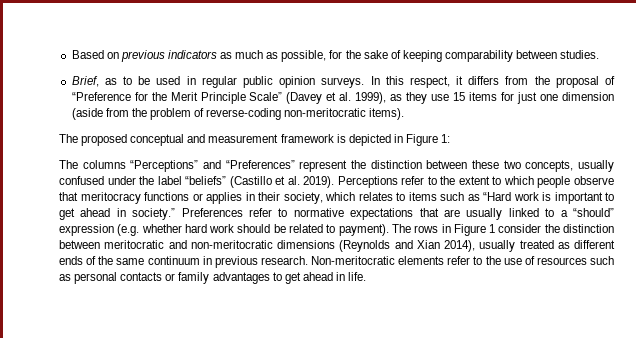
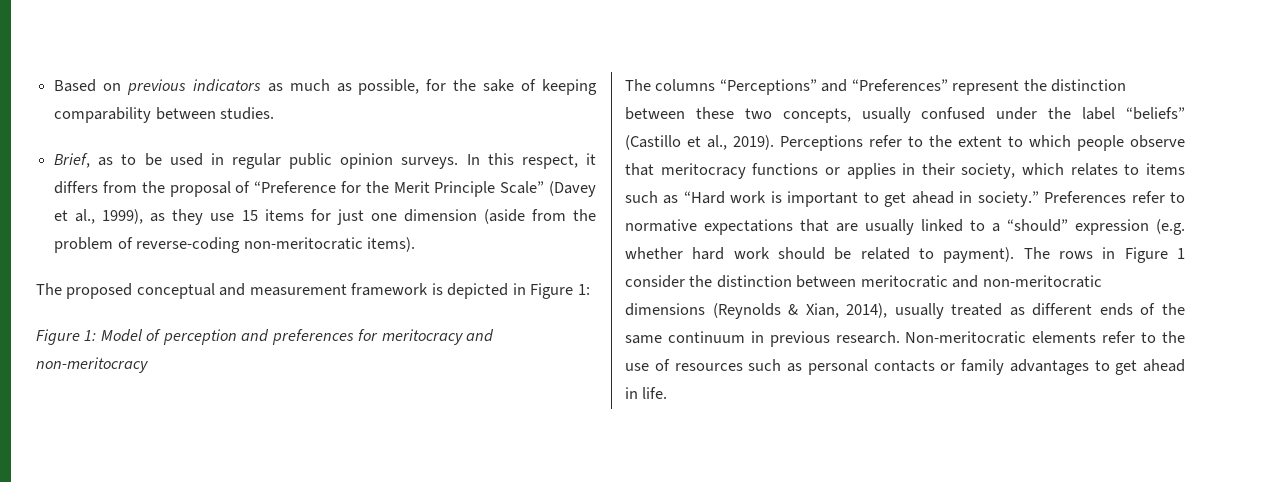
- In this respect, it differs from the proposal of “Preference for the Merit Principle Scale” (Davey et al. 1999), as they use 15 items for just one dimension (aside from the problem of reverse-coding non-meritocratic items).
+ In this respect, it differs from the proposal of “Preference for the Merit Principle Scale” (Davey et al., 1999), as they use 15 items for just one dimension (aside from the problem of reverse-coding non-meritocratic items).
+ Figure 1: Model of perception and preferences for meritocracy and non-meritocracy
- The columns “Perceptions” and “Preferences” represent the distinction between these two concepts, usually confused under the label “beliefs” (Castillo et al. 2019).
+ The columns “Perceptions” and “Preferences” represent the distinction between these two concepts, usually confused under the label “beliefs” (Castillo et al., 2019).
- The rows in Figure 1 consider the distinction between meritocratic and non-meritocratic dimensions (Reynolds and Xian 2014), usually treated as different ends of the same continuum in previous research.
+ The rows in Figure 1 consider the distinction between meritocratic and non-meritocratic dimensions (Reynolds & Xian, 2014), usually treated as different ends of the same continuum in previous research.

